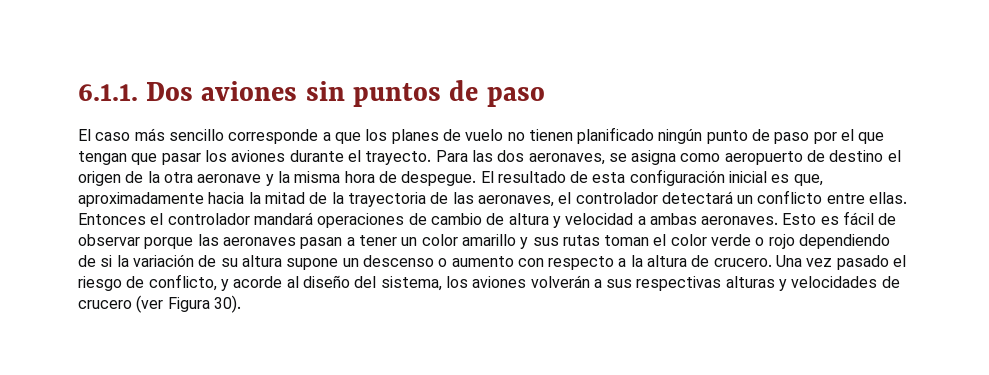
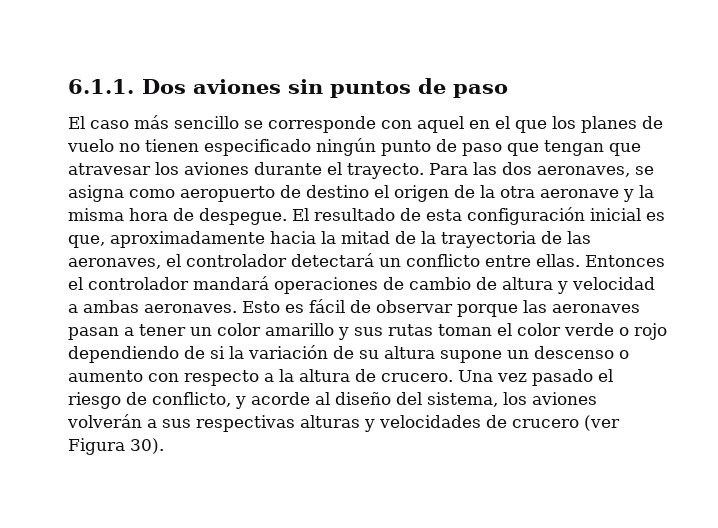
- El caso más sencillo corresponde a que los planes de vuelo no tienen planificado ningún punto de paso por el que tengan que pasar los aviones durante el trayecto.
+ El caso más sencillo se corresponde con aquel en el que los planes de vuelo no tienen especificado ningún punto de paso que tengan que atravesar los aviones durante el trayecto.

